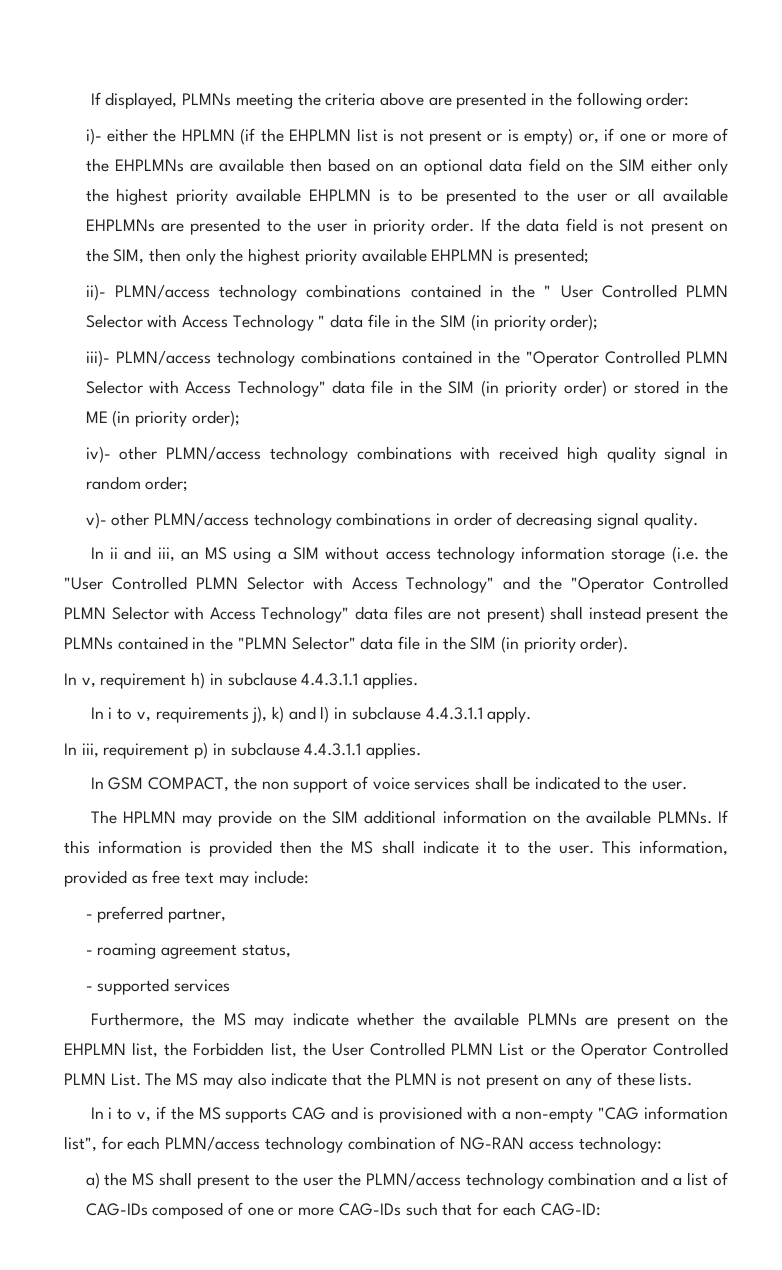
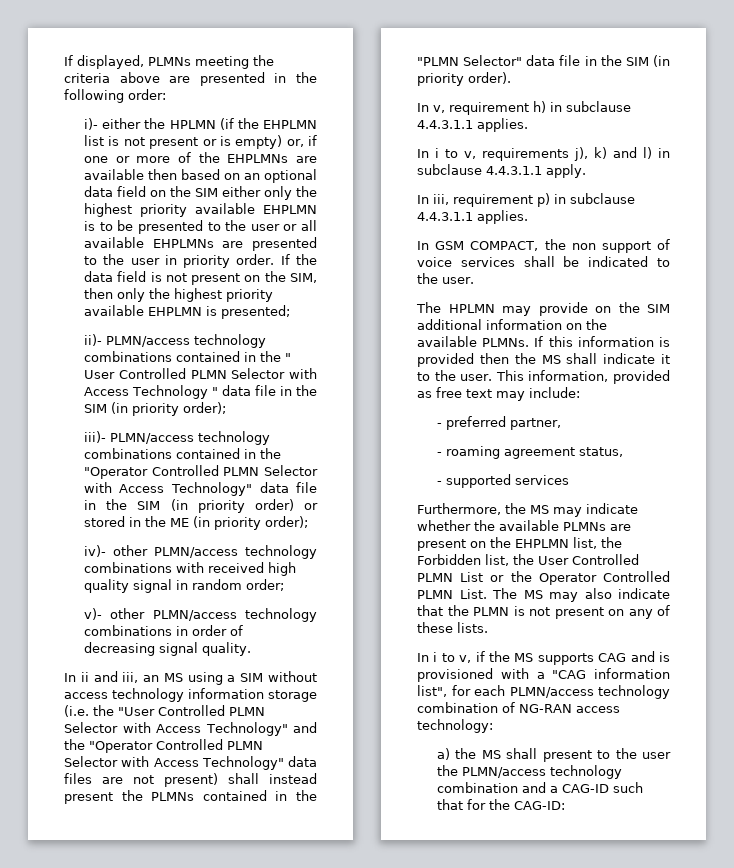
- In i to v, if the MS supports CAG and is provisioned with a non-empty "CAG information list", for each PLMN/access technology combination of NG-RAN access technology:
+ In i to v, if the MS supports CAG and is provisioned with a "CAG information list", for each PLMN/access technology combination of NG-RAN access technology:
- a) the MS shall present to the user the PLMN/access technology combination and a list of CAG-IDs composed of one or more CAG-IDs such that for each CAG-ID:
+ a) the MS shall present to the user the PLMN/access technology combination and a CAG-ID such that for the CAG-ID:

